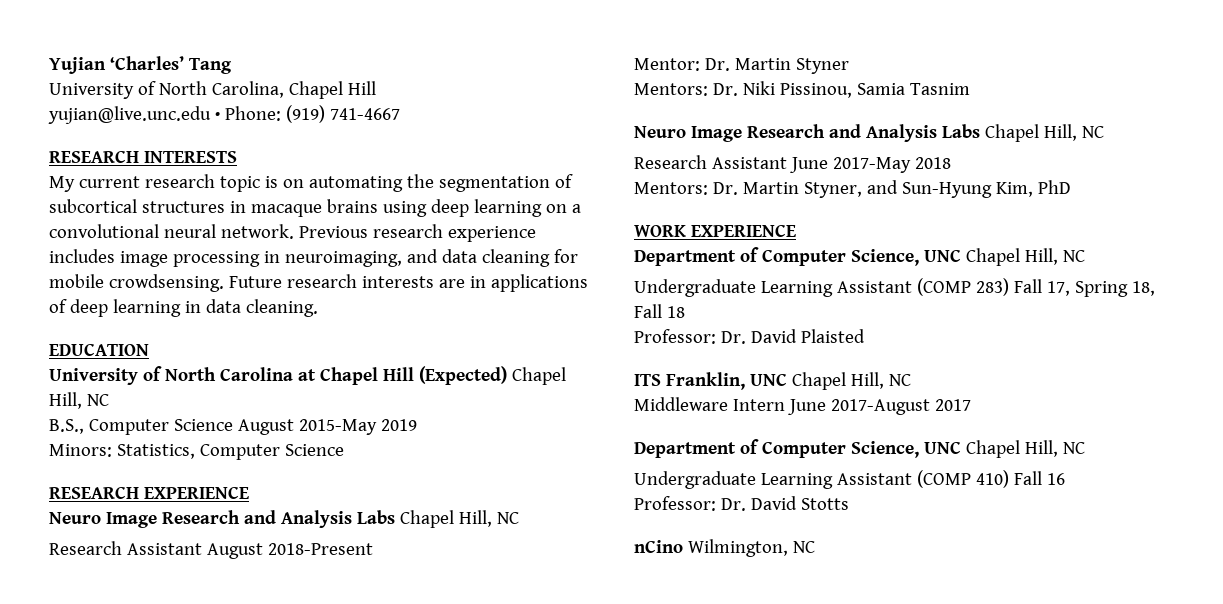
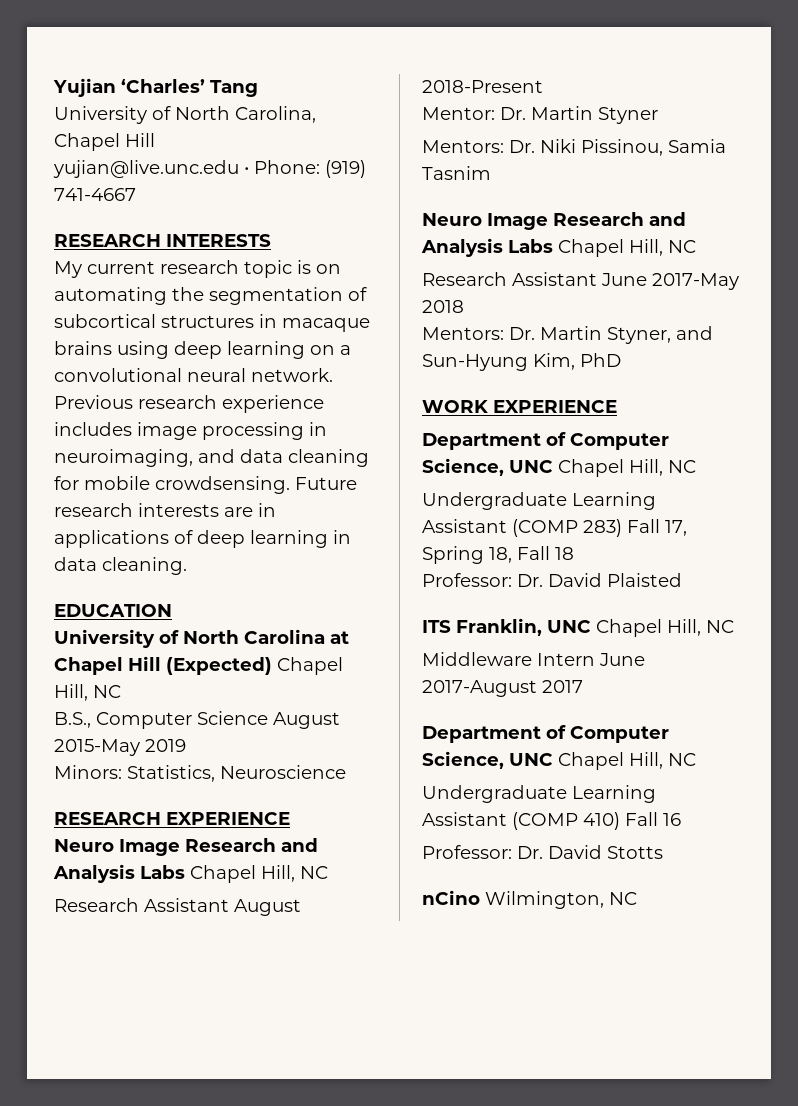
- Minors: Statistics, Computer Science
+ Minors: Statistics, Neuroscience

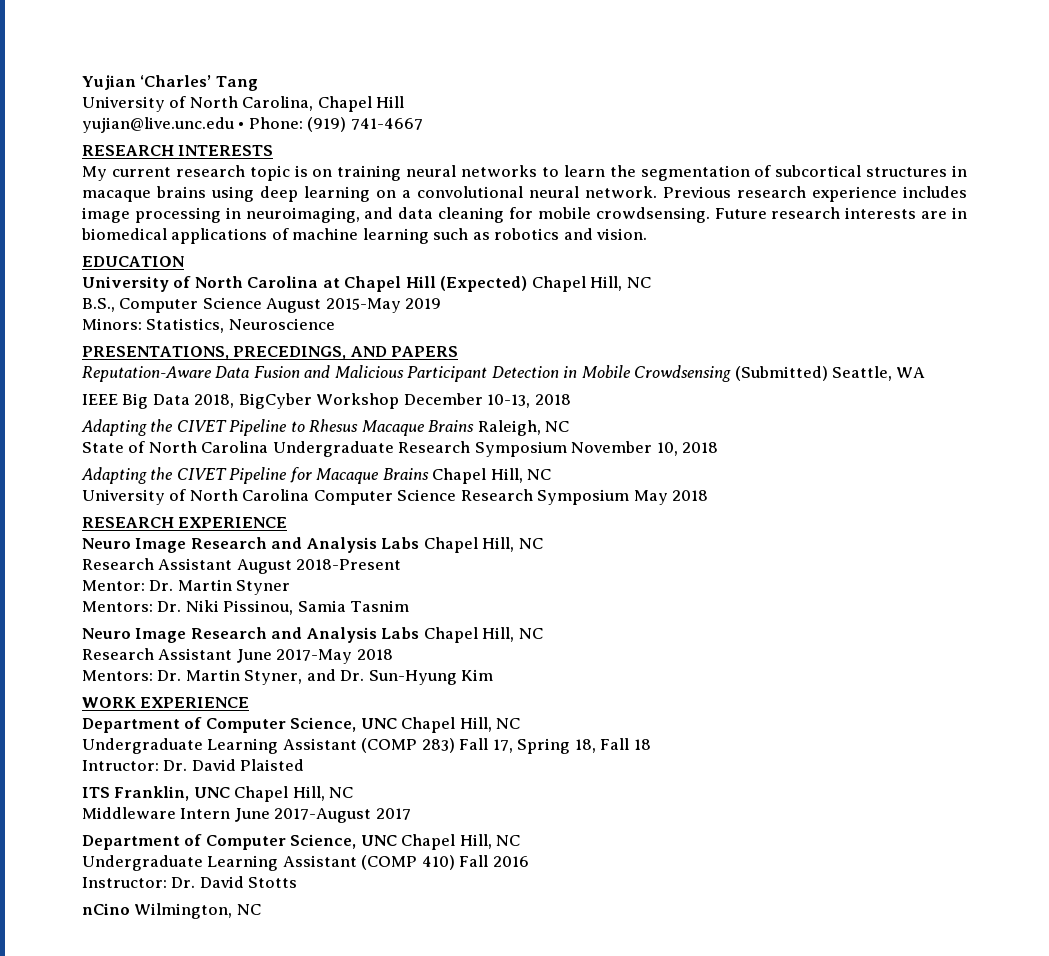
- My current research topic is on automating the segmentation of subcortical structures in macaque brains using deep learning on a convolutional neural network.
+ My current research topic is on training neural networks to learn the segmentation of subcortical structures in macaque brains using deep learning on a convolutional neural network.
- Future research interests are in applications of deep learning in data cleaning.
+ Future research interests are in biomedical applications of machine learning such as robotics and vision.
+ PRESENTATIONS, PRECEDINGS, AND PAPERS
+ Reputation-Aware Data Fusion and Malicious Participant Detection in Mobile Crowdsensing (Submitted) Seattle, WA
+ IEEE Big Data 2018, BigCyber Workshop December 10-13, 2018
+ Adapting the CIVET Pipeline to Rhesus Macaque Brains Raleigh, NC
+ State of North Carolina Undergraduate Research Symposium November 10, 2018
+ Adapting the CIVET Pipeline for Macaque Brains Chapel Hill, NC
+ University of North Carolina Computer Science Research Symposium May 2018
- Mentors: Dr. Martin Styner, and Sun-Hyung Kim, PhD
+ Mentors: Dr. Martin Styner, and Dr. Sun-Hyung Kim
- Professor: Dr. David Plaisted
+ Intructor: Dr. David Plaisted
- Undergraduate Learning Assistant (COMP 410) Fall 16
- Professor: Dr. David Stotts
+ Undergraduate Learning Assistant (COMP 410) Fall 2016
+ Instructor: Dr. David Stotts

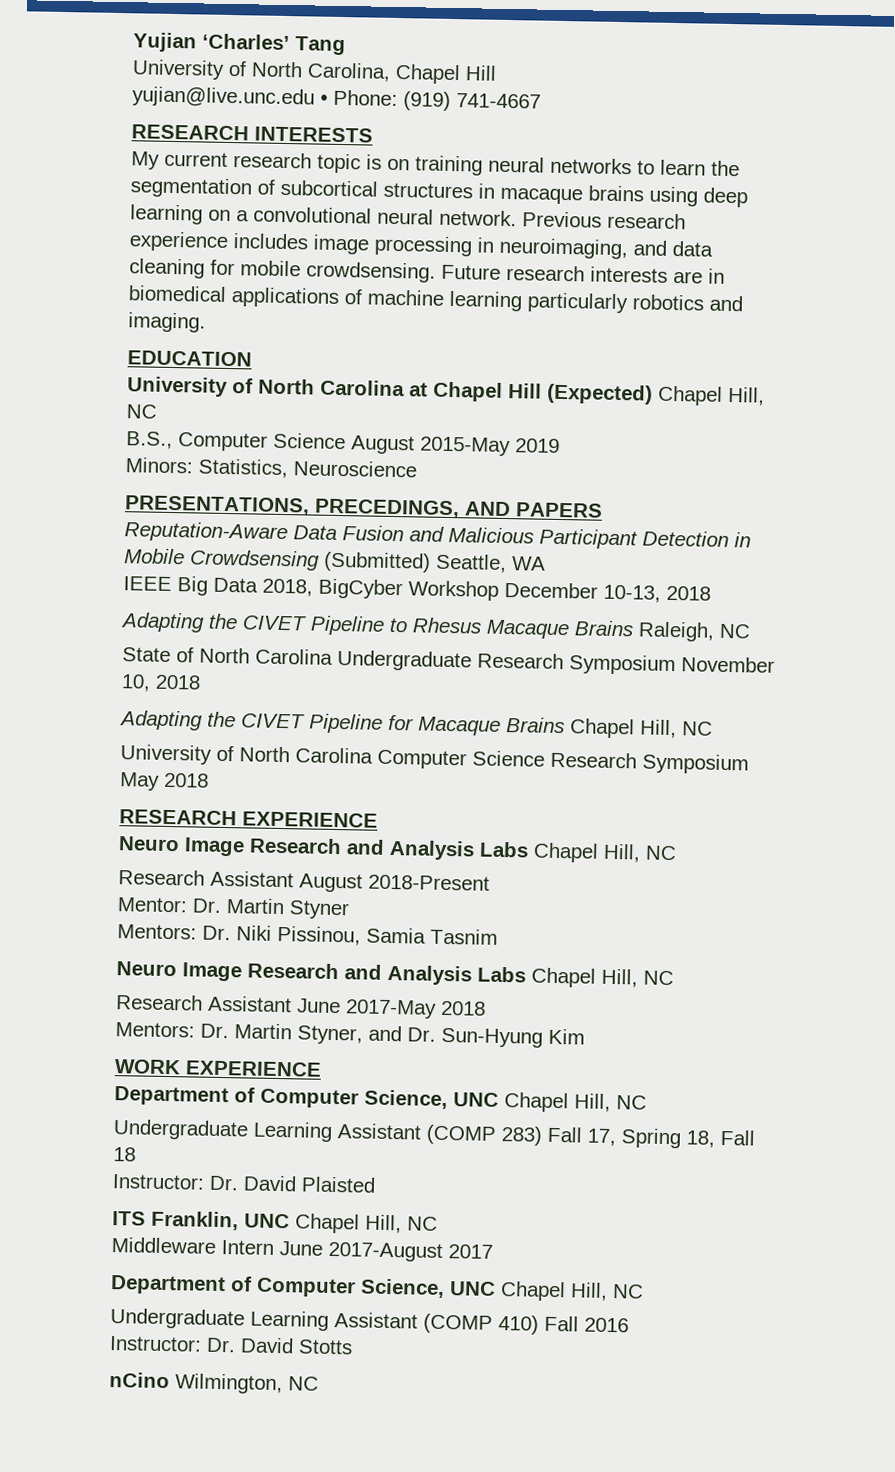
- Future research interests are in biomedical applications of machine learning such as robotics and vision.
+ Future research interests are in biomedical applications of machine learning particularly robotics and imaging.
- Intructor: Dr. David Plaisted
+ Instructor: Dr. David Plaisted

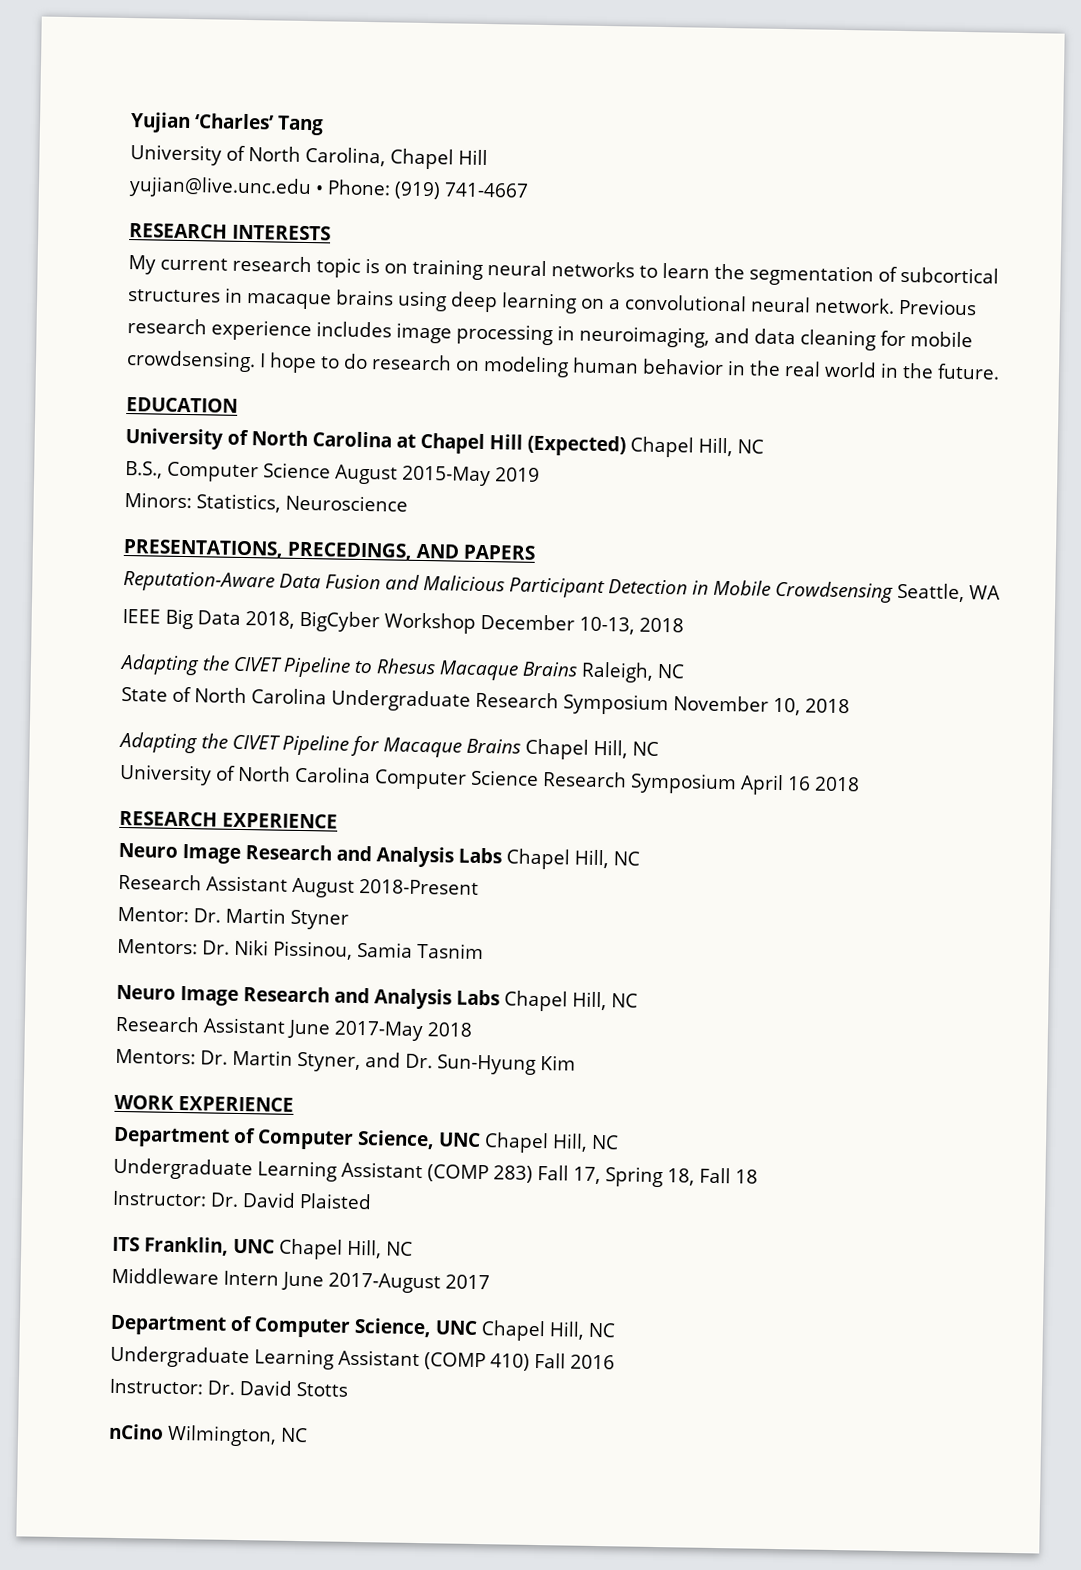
- Future research interests are in biomedical applications of machine learning particularly robotics and imaging.
+ I hope to do research on modeling human behavior in the real world in the future.
- Reputation-Aware Data Fusion and Malicious Participant Detection in Mobile Crowdsensing (Submitted) Seattle, WA
+ Reputation-Aware Data Fusion and Malicious Participant Detection in Mobile Crowdsensing Seattle, WA
- University of North Carolina Computer Science Research Symposium May 2018
+ University of North Carolina Computer Science Research Symposium April 16 2018

